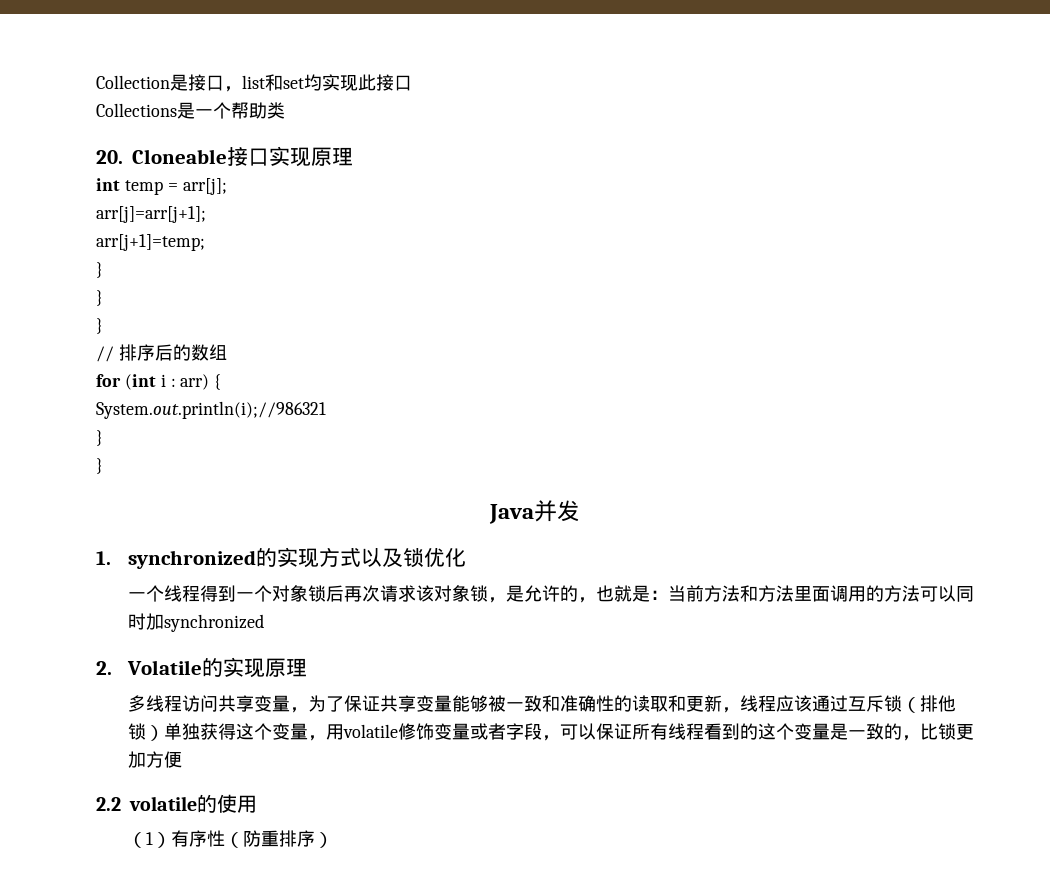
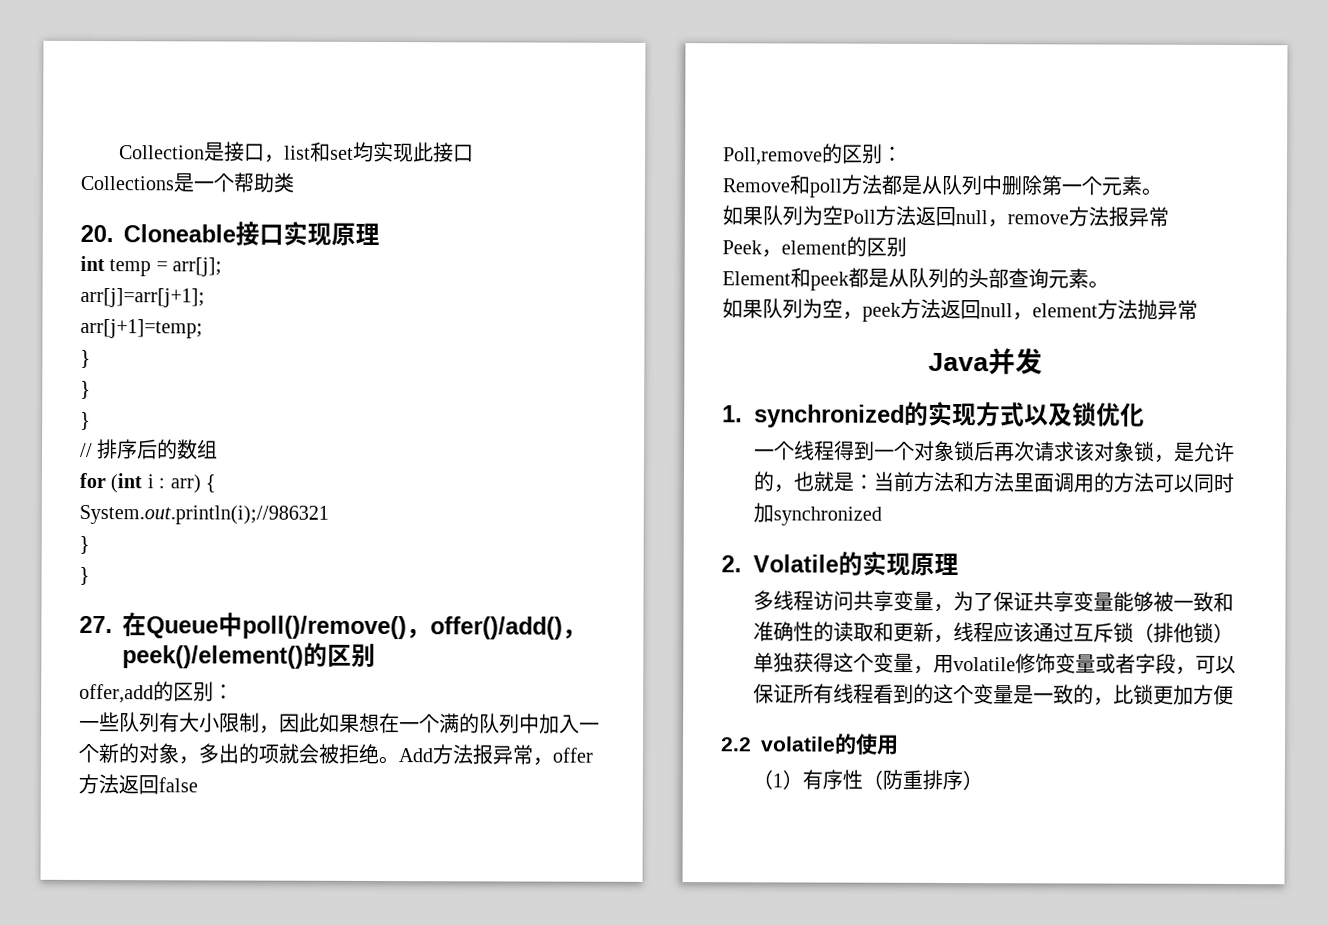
+ 27.在Queue中poll()/remove()，offer()/add()，peek()/element()的区别
+ offer,add的区别：
+ 一些队列有大小限制，因此如果想在一个满的队列中加入一个新的对象，多出的项就会被拒绝。Add方法报异常，offer方法返回false
+ Poll,remove的区别：
+ Remove和poll方法都是从队列中删除第一个元素。
+ 如果队列为空Poll方法返回null，remove方法报异常
+ Peek，element的区别
+ Element和peek都是从队列的头部查询元素。
+ 如果队列为空，peek方法返回null，element方法抛异常

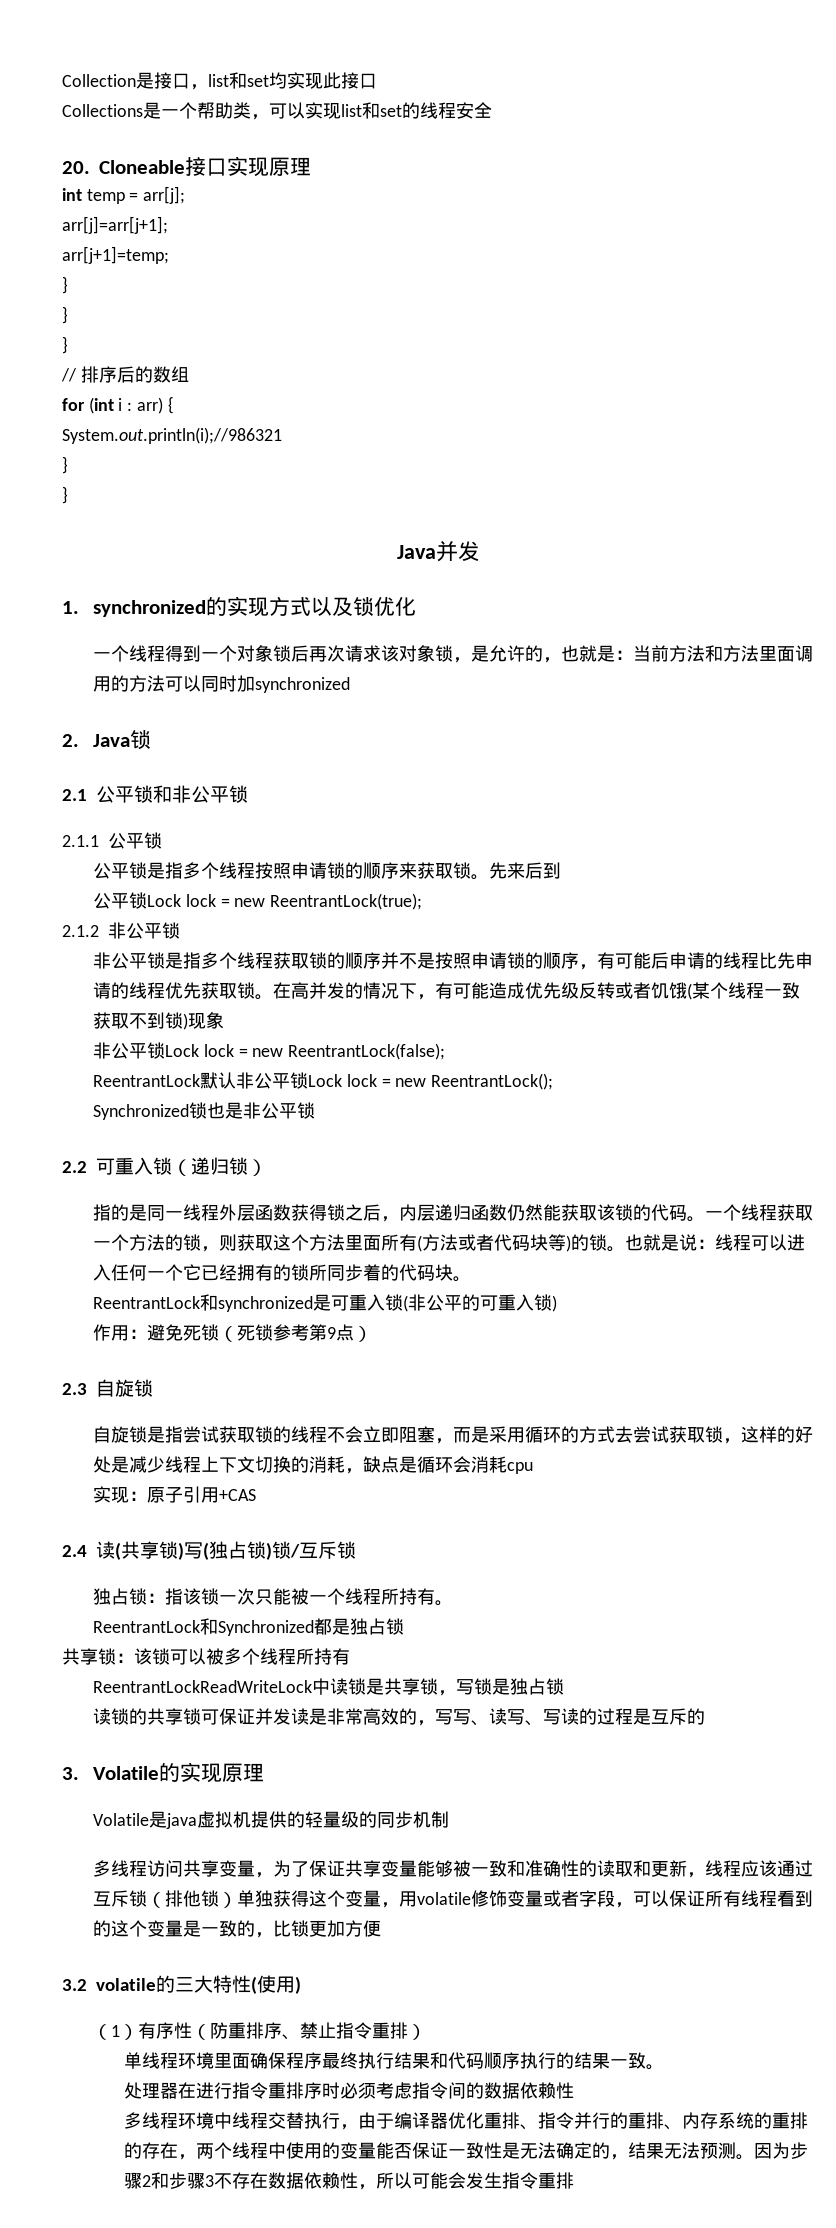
- Collections是一个帮助类
+ Collections是一个帮助类，可以实现list和set的线程安全
- 27.在Queue中poll()/remove()，offer()/add()，peek()/element()的区别
- offer,add的区别：
- 一些队列有大小限制，因此如果想在一个满的队列中加入一个新的对象，多出的项就会被拒绝。Add方法报异常，offer方法返回false
- Poll,remove的区别：
- Remove和poll方法都是从队列中删除第一个元素。
- 如果队列为空Poll方法返回null，remove方法报异常
- Peek，element的区别
- Element和peek都是从队列的头部查询元素。
- 如果队列为空，peek方法返回null，element方法抛异常
- 2. Volatile的实现原理
+ 2. Java锁
+ 2.1公平锁和非公平锁
+ 2.1.1公平锁
+ 公平锁是指多个线程按照申请锁的顺序来获取锁。先来后到
+ 公平锁Lock lock = new ReentrantLock(true);
+ 2.1.2非公平锁
+ 非公平锁是指多个线程获取锁的顺序并不是按照申请锁的顺序，有可能后申请的线程比先申请的线程优先获取锁。在高并发的情况下，有可能造成优先级反转或者饥饿(某个线程一致获取不到锁)现象
+ 非公平锁Lock lock = new ReentrantLock(false);
+ ReentrantLock默认非公平锁Lock lock = new ReentrantLock();
+ Synchronized锁也是非公平锁
+ 2.2可重入锁（递归锁）
+ 指的是同一线程外层函数获得锁之后，内层递归函数仍然能获取该锁的代码。一个线程获取一个方法的锁，则获取这个方法里面所有(方法或者代码块等)的锁。也就是说：线程可以进入任何一个它已经拥有的锁所同步着的代码块。
+ ReentrantLock和synchronized是可重入锁(非公平的可重入锁)
+ 作用：避免死锁（死锁参考第9点）
+ 2.3自旋锁
+ 自旋锁是指尝试获取锁的线程不会立即阻塞，而是采用循环的方式去尝试获取锁，这样的好处是减少线程上下文切换的消耗，缺点是循环会消耗cpu
+ 实现：原子引用+CAS
+ 2.4读(共享锁)写(独占锁)锁/互斥锁
+ 独占锁：指该锁一次只能被一个线程所持有。
+ ReentrantLock和Synchronized都是独占锁
+ 共享锁：该锁可以被多个线程所持有
+ ReentrantLockReadWriteLock中读锁是共享锁，写锁是独占锁
+ 读锁的共享锁可保证并发读是非常高效的，写写、读写、写读的过程是互斥的
+ 3. Volatile的实现原理
+ Volatile是java虚拟机提供的轻量级的同步机制
- 2.2 volatile的使用
+ 3.2 volatile的三大特性(使用)
- （1）有序性（防重排序）
+ （1）有序性（防重排序、禁止指令重排）
+ 单线程环境里面确保程序最终执行结果和代码顺序执行的结果一致。
+ 处理器在进行指令重排序时必须考虑指令间的数据依赖性
+ 多线程环境中线程交替执行，由于编译器优化重排、指令并行的重排、内存系统的重排的存在，两个线程中使用的变量能否保证一致性是无法确定的，结果无法预测。因为步骤2和步骤3不存在数据依赖性，所以可能会发生指令重排

